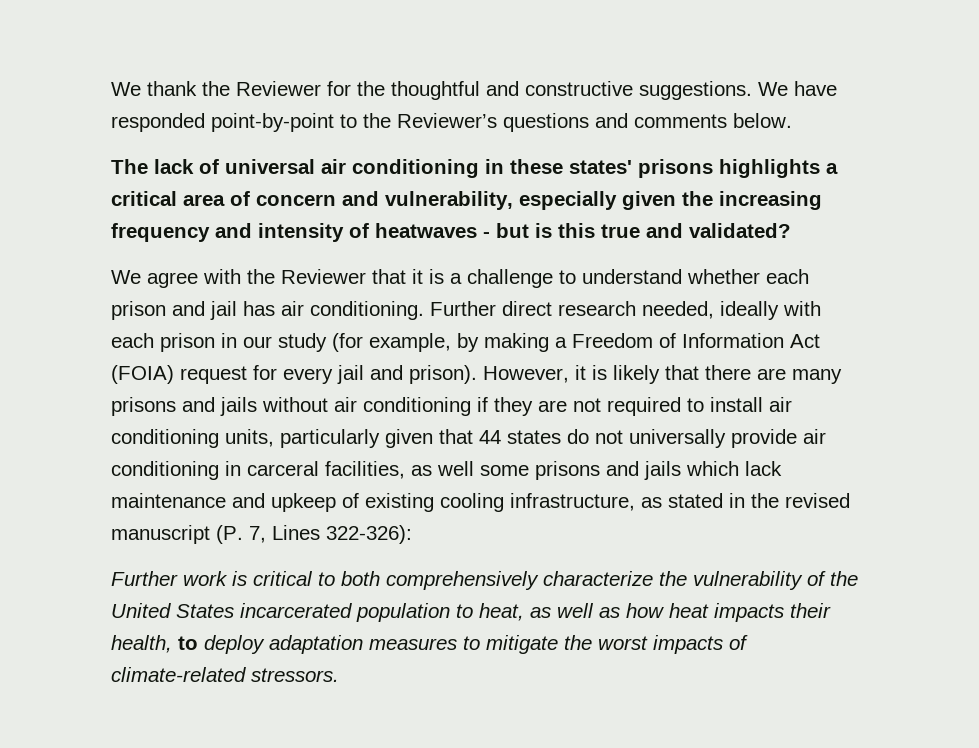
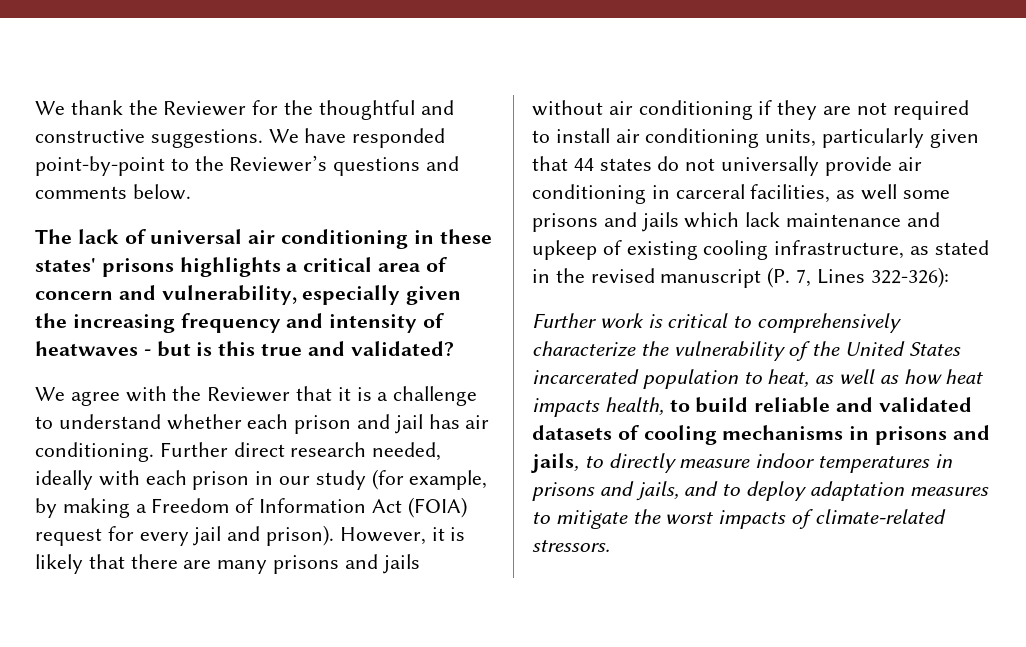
- Further work is critical to both comprehensively characterize the vulnerability of the United States incarcerated population to heat, as well as how heat impacts their health, to deploy adaptation measures to mitigate the worst impacts of climate-related stressors.
+ Further work is critical to comprehensively characterize the vulnerability of the United States incarcerated population to heat, as well as how heat impacts health, to build reliable and validated datasets of cooling mechanisms in prisons and jails, to directly measure indoor temperatures in prisons and jails, and to deploy adaptation measures to mitigate the worst impacts of climate-related stressors.

